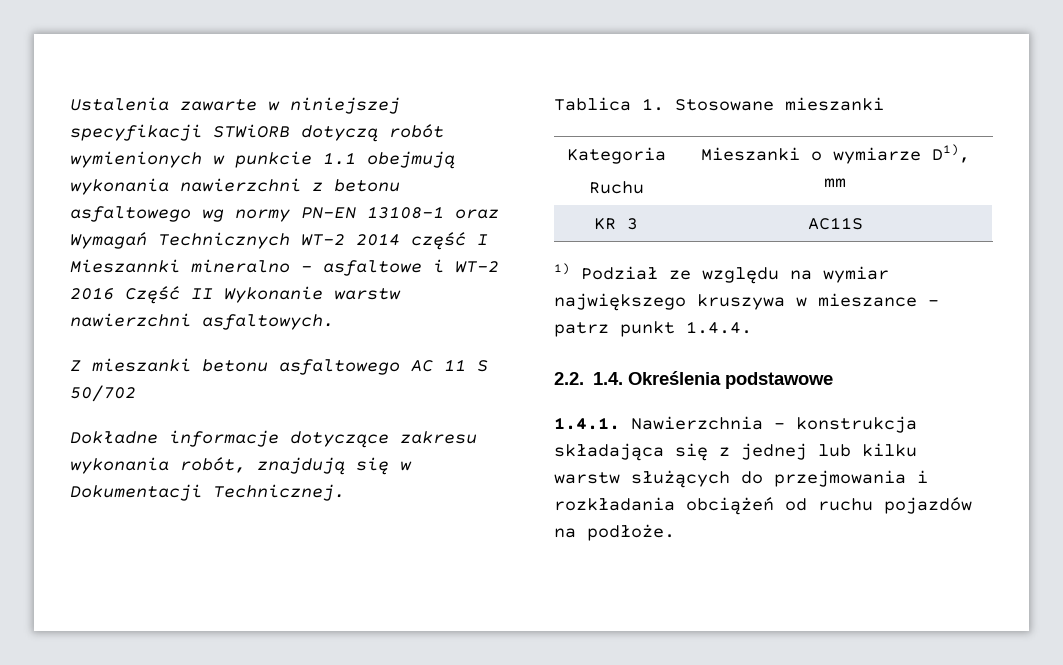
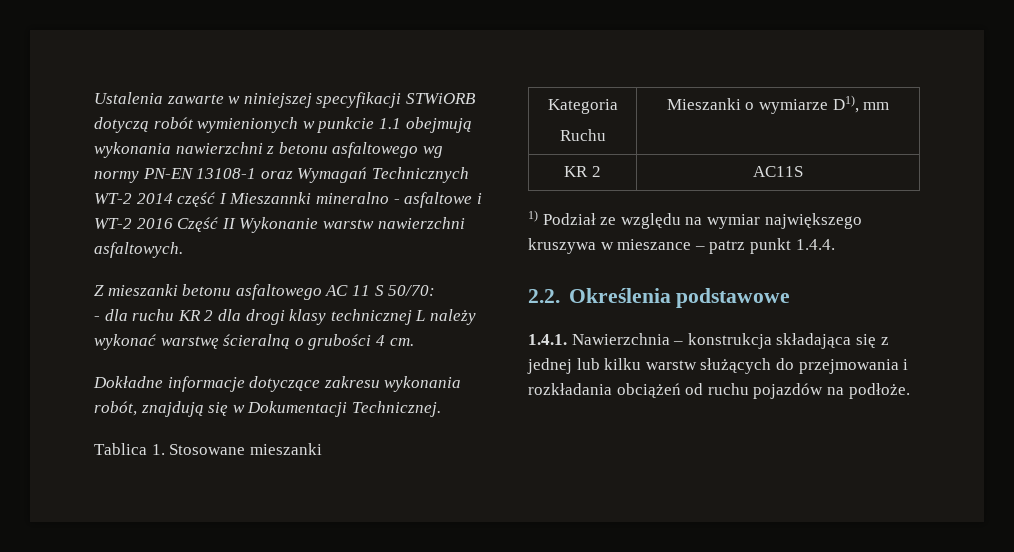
- Z mieszanki betonu asfaltowego AC 11 S 50/702
+ Z mieszanki betonu asfaltowego AC 11 S 50/70:
+ - dla ruchu KR 2 dla drogi klasy technicznej L należy wykonać warstwę ścieralną o grubości 4 cm.
- KR 3 | AC11S
+ KR 2 | AC11S
- 2.2. 1.4. Określenia podstawowe
+ 2.2. Określenia podstawowe

